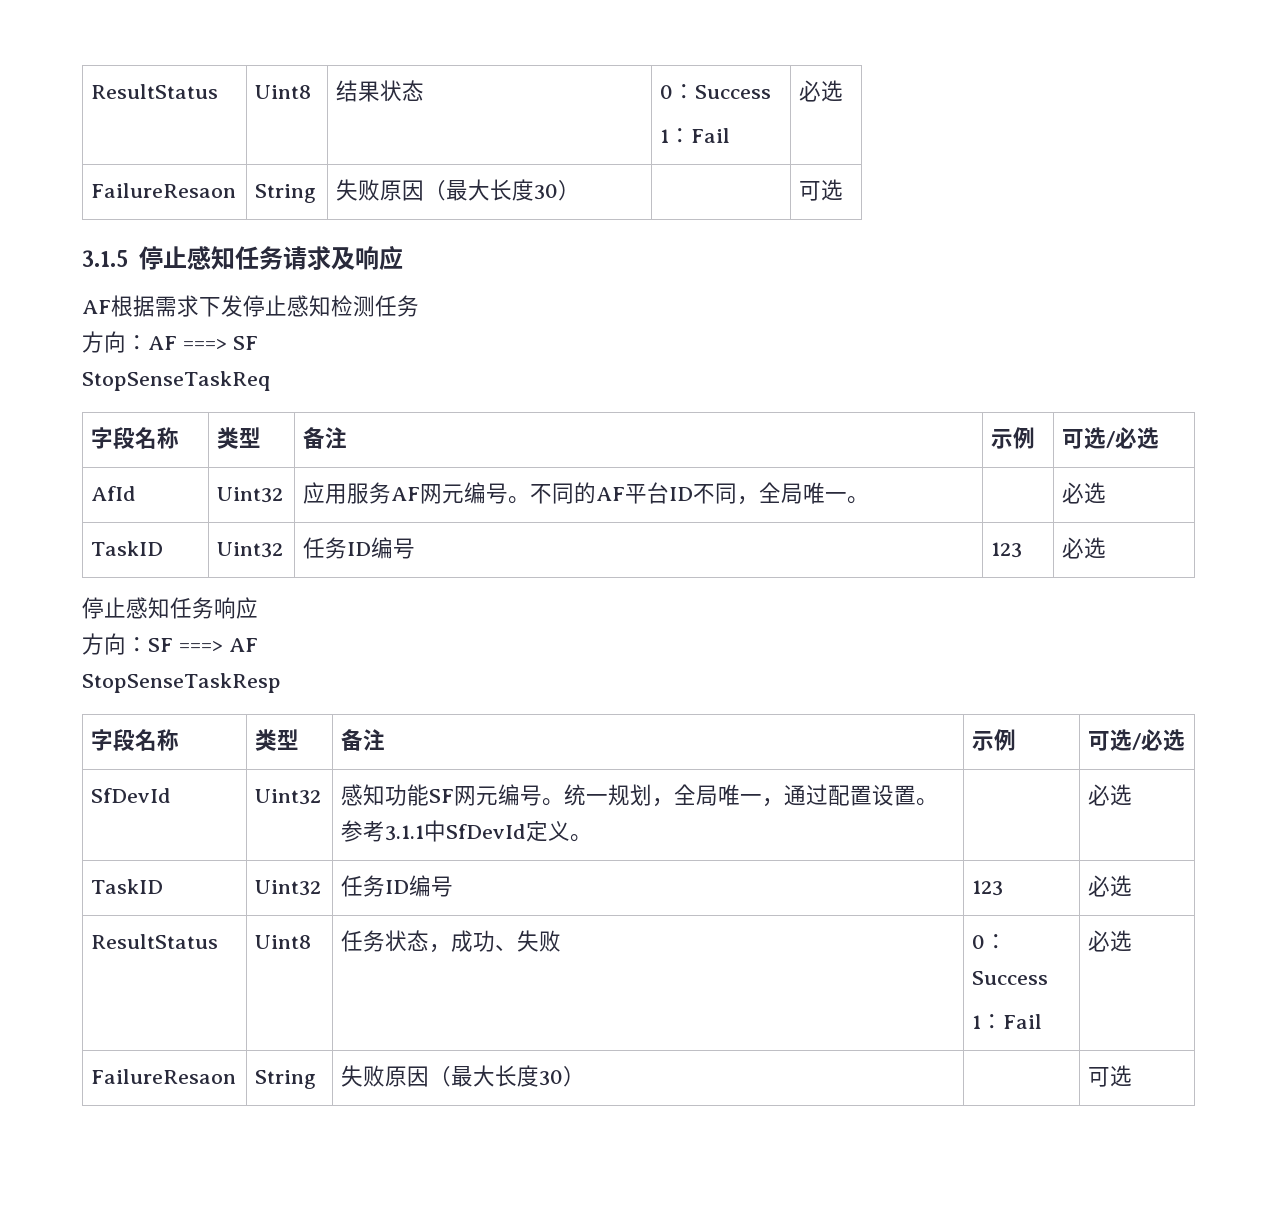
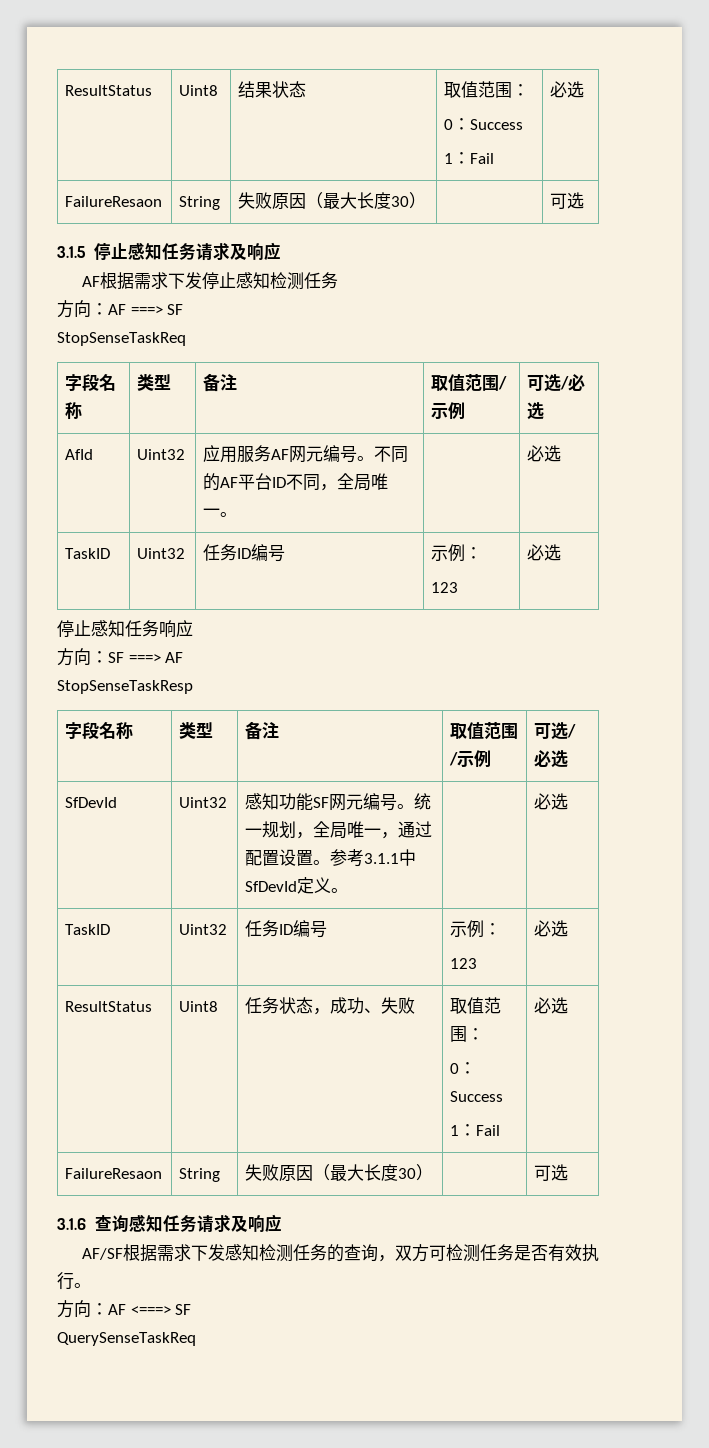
- ResultStatus | Uint8 | 结果状态 | 0：Success
+ ResultStatus | Uint8 | 结果状态 | 取值范围：
+ 0：Success
  StopSenseTaskReq
- 字段名称 | 类型 | 备注 | 示例 | 可选/必选
+ 字段名称 | 类型 | 备注 | 取值范围/示例 | 可选/必选
  AfId | Uint32 | 应用服务AF网元编号。不同的AF平台ID不同，全局唯一。 | | 必选
- TaskID | Uint32 | 任务ID编号 | 123 | 必选
+ TaskID | Uint32 | 任务ID编号 | 示例：
+ 123 | 必选
  StopSenseTaskResp
- 字段名称 | 类型 | 备注 | 示例 | 可选/必选
+ 字段名称 | 类型 | 备注 | 取值范围/示例 | 可选/必选
  SfDevId | Uint32 | 感知功能SF网元编号。统一规划，全局唯一，通过配置设置。参考3.1.1中SfDevId定义。 | | 必选
- TaskID | Uint32 | 任务ID编号 | 123 | 必选
+ TaskID | Uint32 | 任务ID编号 | 示例：
+ 123 | 必选
- ResultStatus | Uint8 | 任务状态，成功、失败 | 0：Success
+ ResultStatus | Uint8 | 任务状态，成功、失败 | 取值范围：
+ 0：Success
+ 3.1.6查询感知任务请求及响应
+ AF/SF根据需求下发感知检测任务的查询，双方可检测任务是否有效执行。
+ 方向：AF <===> SF
+ QuerySenseTaskReq

